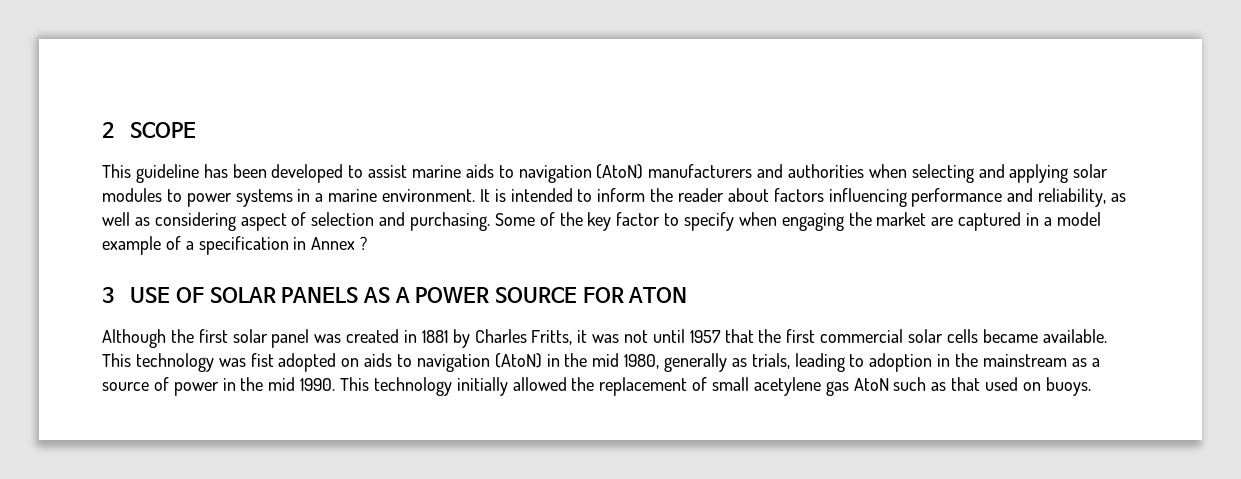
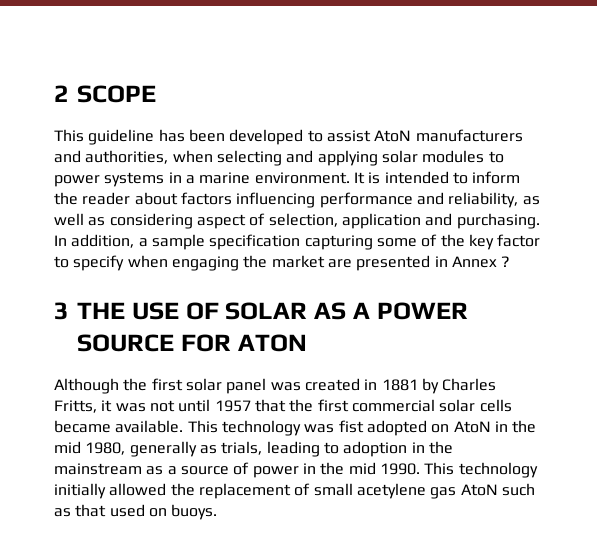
- This guideline has been developed to assist marine aids to navigation (AtoN) manufacturers and authorities when selecting and applying solar modules to power systems in a marine environment.
+ This guideline has been developed to assist AtoN manufacturers and authorities, when selecting and applying solar modules to power systems in a marine environment.
- It is intended to inform the reader about factors influencing performance and reliability, as well as considering aspect of selection and purchasing. Some of the key factor to specify when engaging the market are captured in a model example of a specification in Annex ?
+ It is intended to inform the reader about factors influencing performance and reliability, as well as considering aspect of selection, application and purchasing. In addition, a sample specification capturing some of the key factor to specify when engaging the market are presented in Annex ?
- 3 USE OF SOLAR PANELS AS A POWER SOURCE FOR ATON
+ 3 THE USE OF SOLAR AS A POWER SOURCE FOR ATON
- This technology was fist adopted on aids to navigation (AtoN) in the mid 1980, generally as trials, leading to adoption in the mainstream as a source of power in the mid 1990.
+ This technology was fist adopted on AtoN in the mid 1980, generally as trials, leading to adoption in the mainstream as a source of power in the mid 1990.

